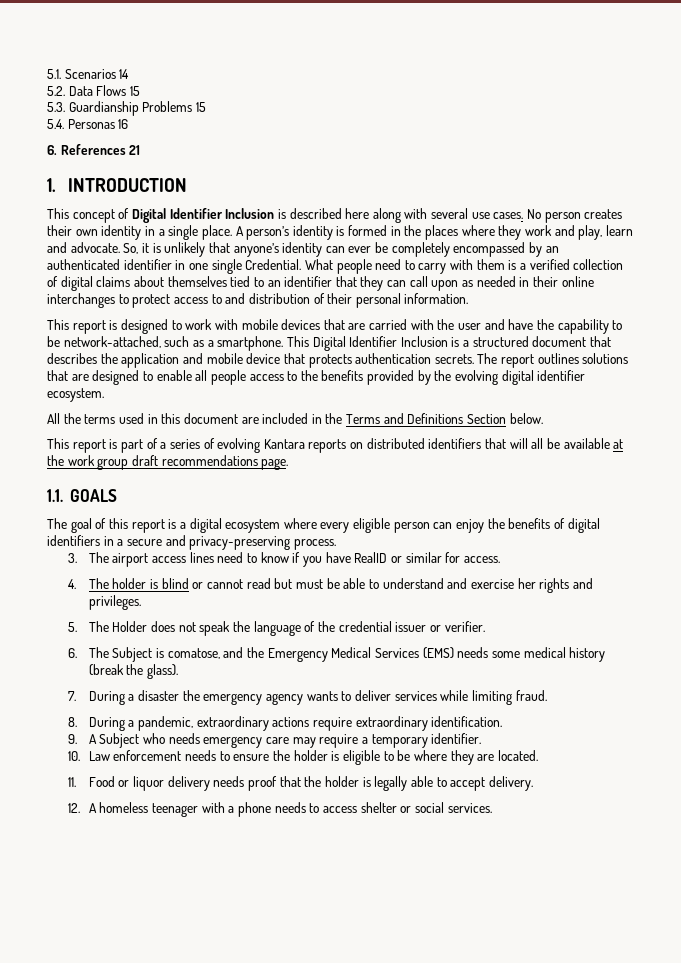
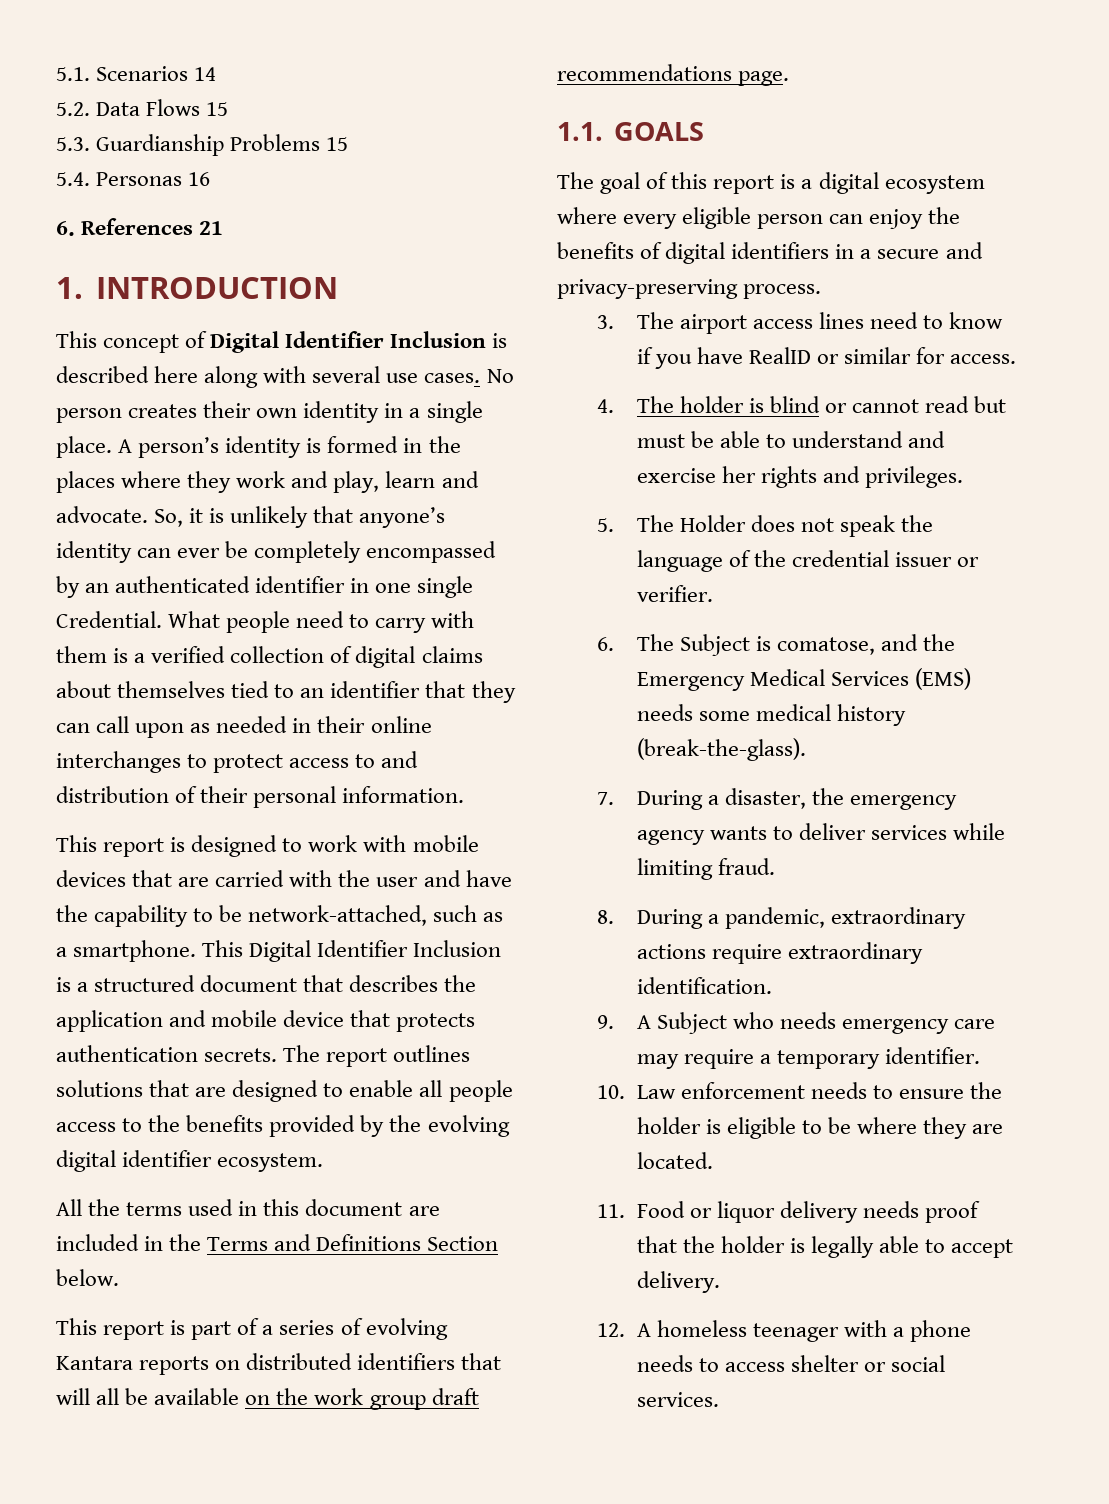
- This report is part of a series of evolving Kantara reports on distributed identifiers that will all be available at the work group draft recommendations page.
+ This report is part of a series of evolving Kantara reports on distributed identifiers that will all be available on the work group draft recommendations page.
- 6. The Subject is comatose, and the Emergency Medical Services (EMS) needs some medical history (break the glass).
+ 6. The Subject is comatose, and the Emergency Medical Services (EMS) needs some medical history (break-the-glass).
- 7. During a disaster the emergency agency wants to deliver services while limiting fraud.
+ 7. During a disaster, the emergency agency wants to deliver services while limiting fraud.

